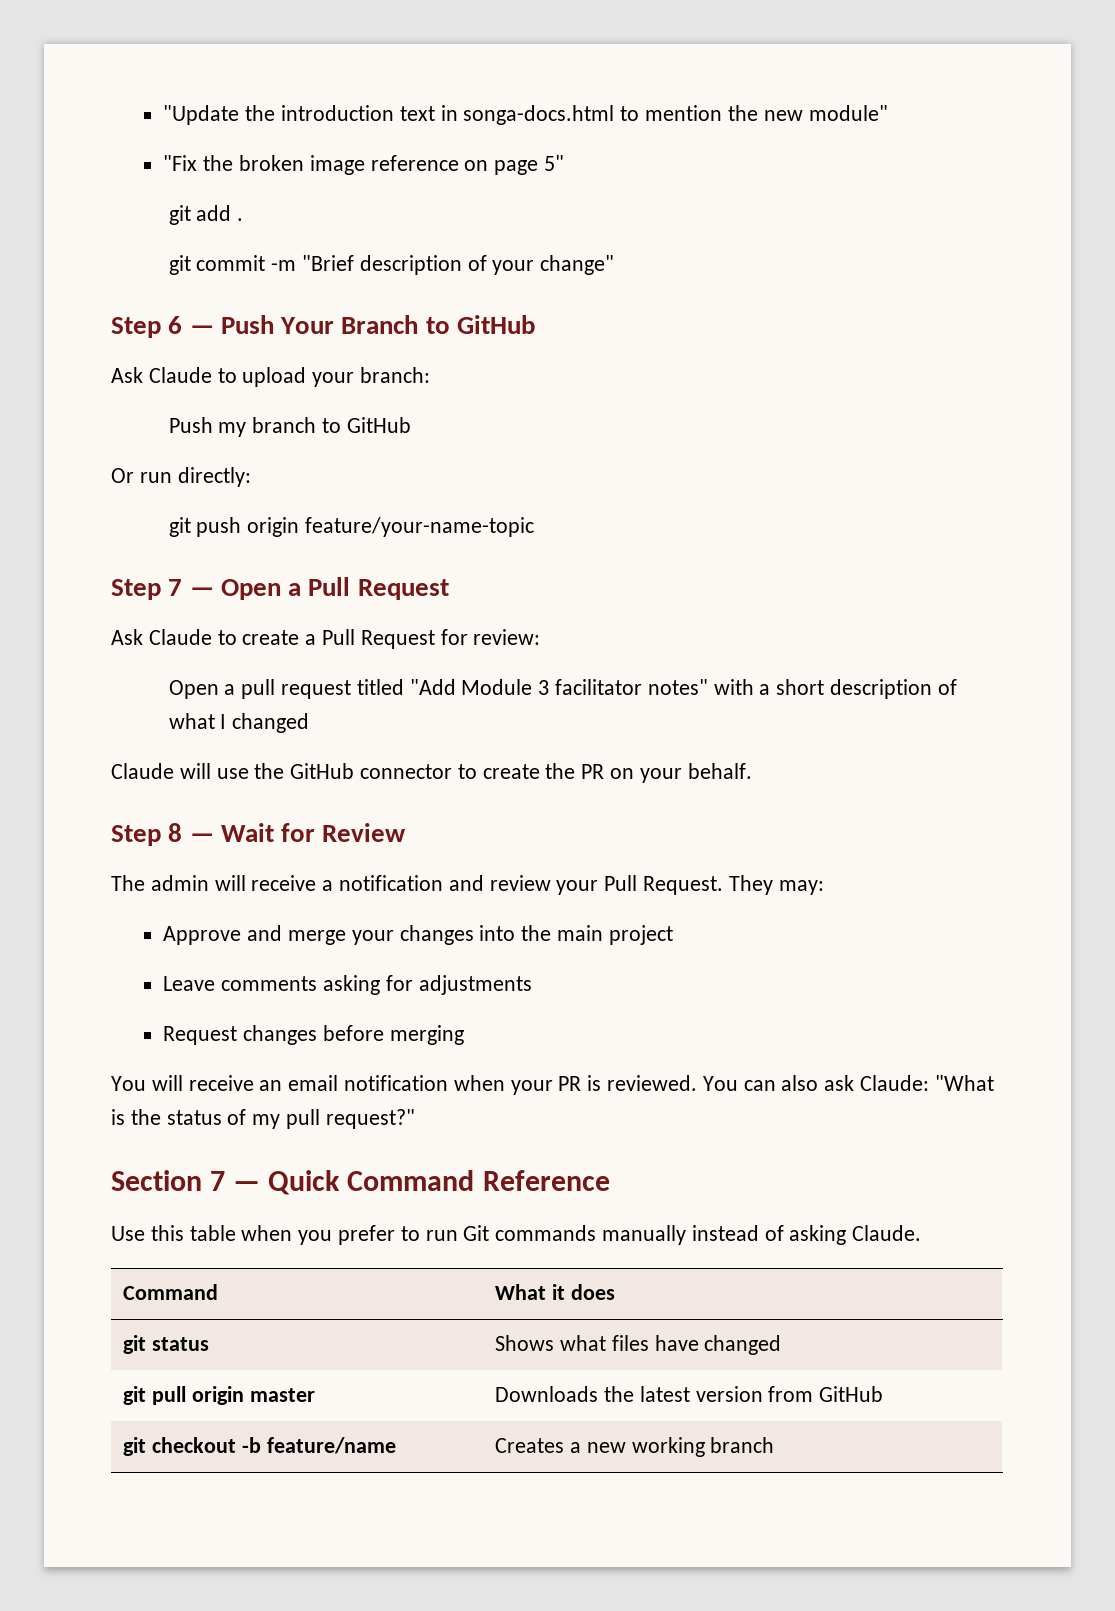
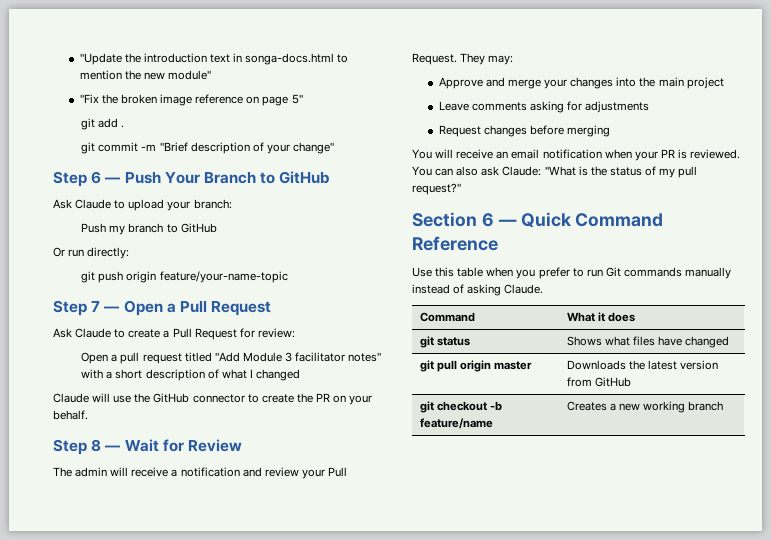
- Section 7 — Quick Command Reference
+ Section 6 — Quick Command Reference

